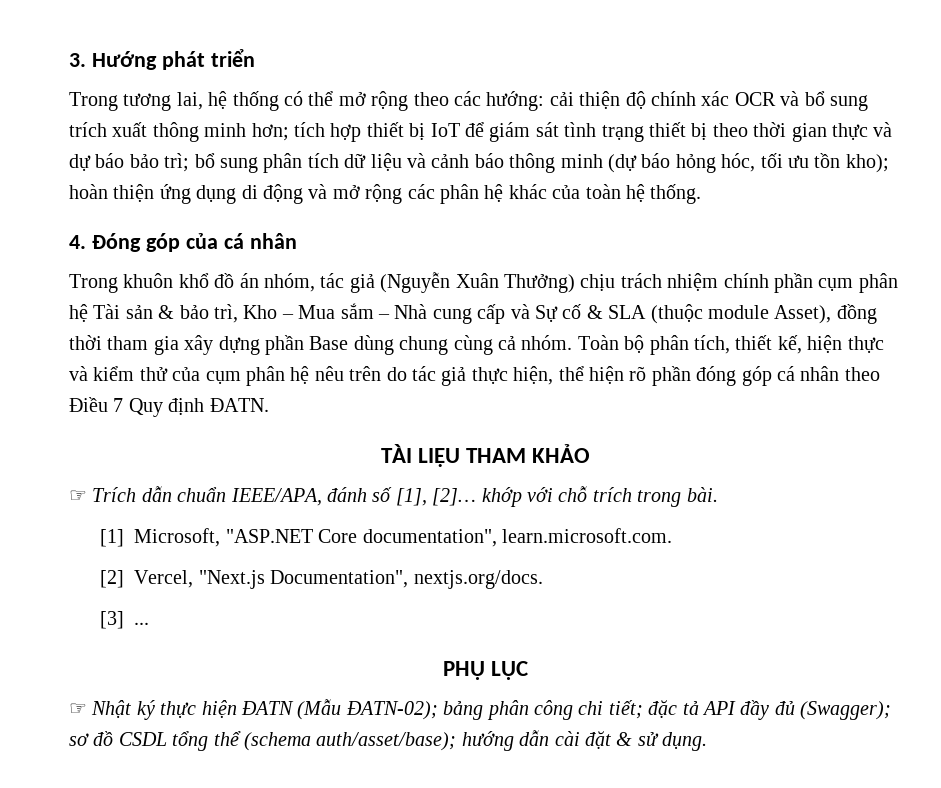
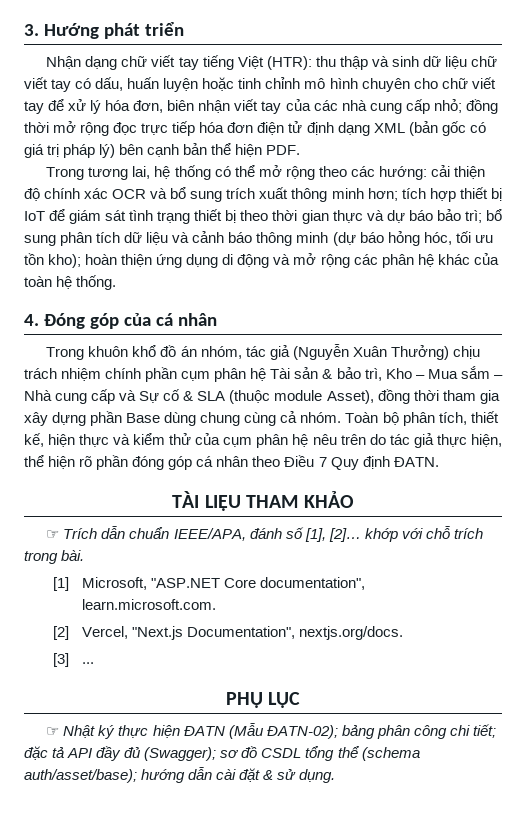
+ Nhận dạng chữ viết tay tiếng Việt (HTR): thu thập và sinh dữ liệu chữ viết tay có dấu, huấn luyện hoặc tinh chỉnh mô hình chuyên cho chữ viết tay để xử lý hóa đơn, biên nhận viết tay của các nhà cung cấp nhỏ; đồng thời mở rộng đọc trực tiếp hóa đơn điện tử định dạng XML (bản gốc có giá trị pháp lý) bên cạnh bản thể hiện PDF.

